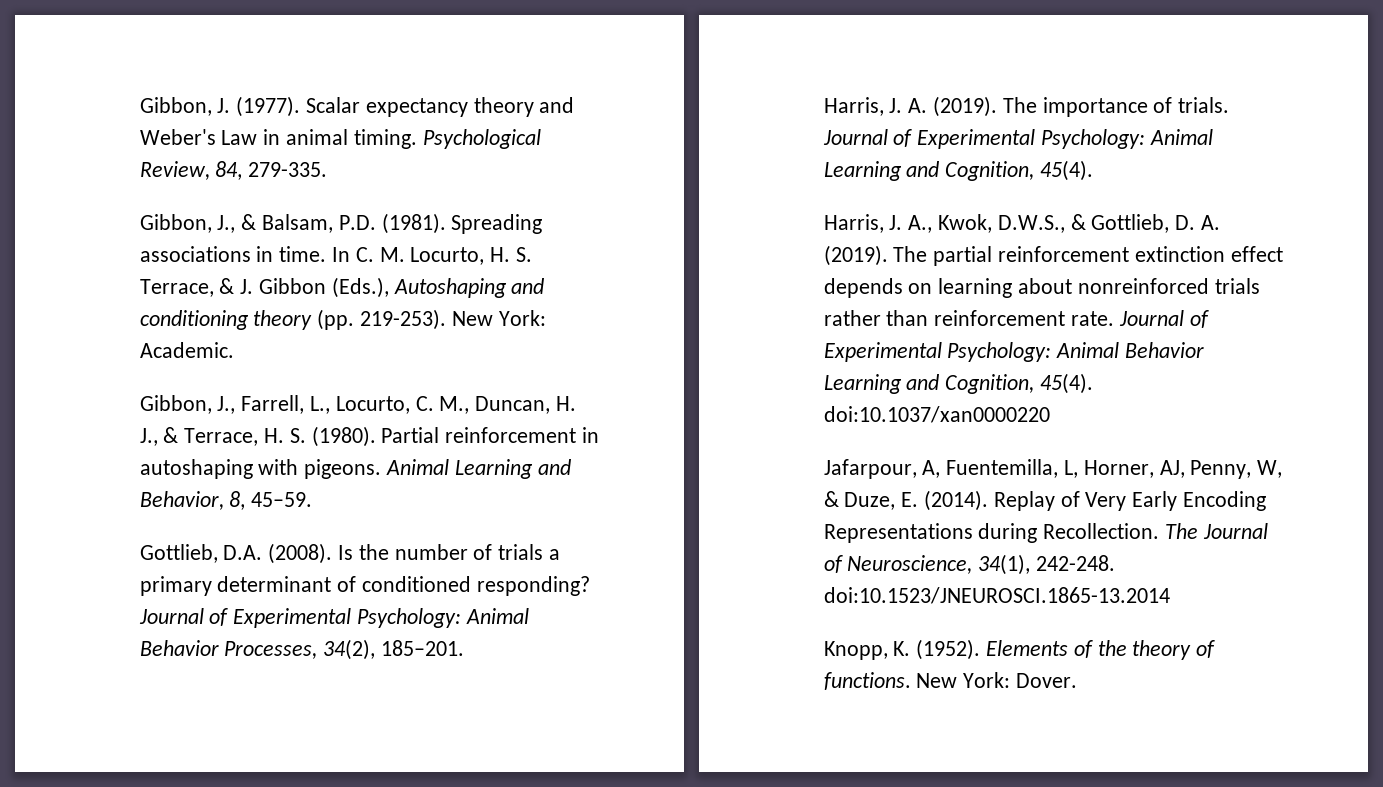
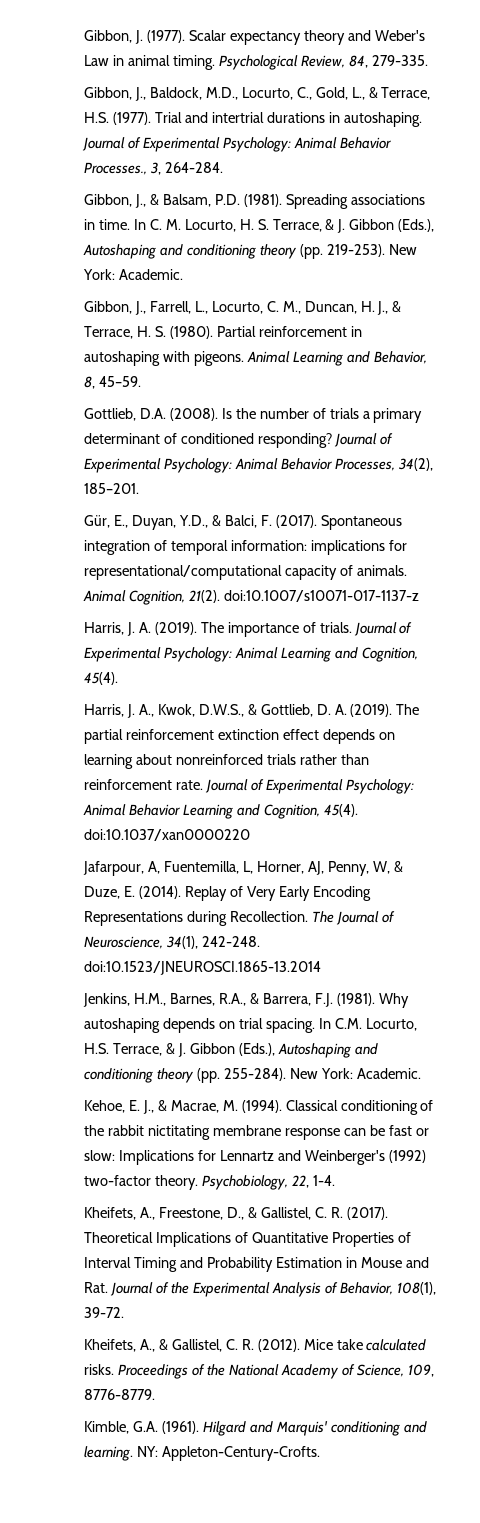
+ Gibbon, J., Baldock, M.D., Locurto, C., Gold, L., & Terrace, H.S. (1977). Trial and intertrial durations in autoshaping. Journal of Experimental Psychology: Animal Behavior Processes., 3, 264-284.
+ Gür, E., Duyan, Y.D., & Balci, F. (2017). Spontaneous integration of temporal information: implications for representational/computational capacity of animals. Animal Cognition, 21(2). doi:10.1007/s10071-017-1137-z
- Knopp, K. (1952). Elements of the theory of functions. New York: Dover.
+ Jenkins, H.M., Barnes, R.A., & Barrera, F.J. (1981). Why autoshaping depends on trial spacing. In C.M. Locurto, H.S. Terrace, & J. Gibbon (Eds.), Autoshaping and conditioning theory (pp. 255-284). New York: Academic.
+ Kehoe, E. J., & Macrae, M. (1994). Classical conditioning of the rabbit nictitating membrane response can be fast or slow: Implications for Lennartz and Weinberger's (1992) two-factor theory. Psychobiology, 22, 1-4.
+ Kheifets, A., Freestone, D., & Gallistel, C. R. (2017). Theoretical Implications of Quantitative Properties of Interval Timing and Probability Estimation in Mouse and Rat. Journal of the Experimental Analysis of Behavior, 108(1), 39-72.
+ Kheifets, A., & Gallistel, C. R. (2012). Mice take calculated risks. Proceedings of the National Academy of Science, 109, 8776-8779.
+ Kimble, G.A. (1961). Hilgard and Marquis' conditioning and learning. NY: Appleton-Century-Crofts.

